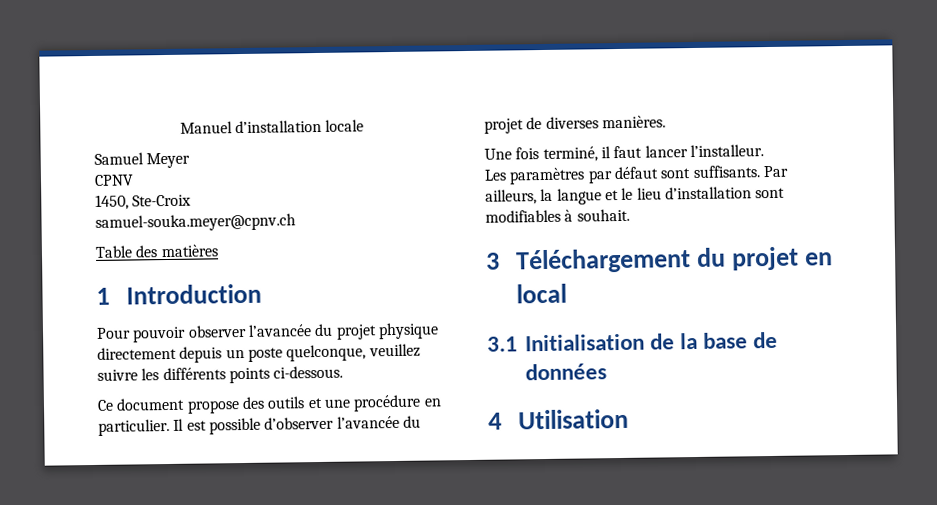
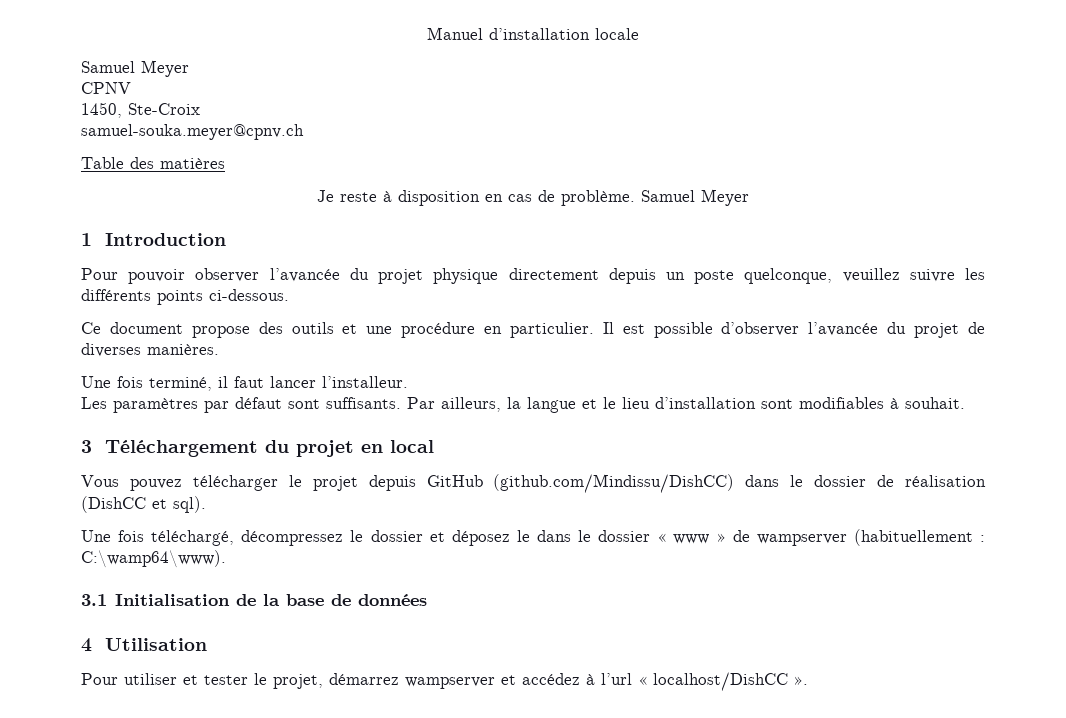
+ Je reste à disposition en cas de problème. Samuel Meyer
+ Vous pouvez télécharger le projet depuis GitHub (github.com/Mindissu/DishCC) dans le dossier de réalisation (DishCC et sql).
+ Une fois téléchargé, décompressez le dossier et déposez le dans le dossier « www » de wampserver (habituellement : C:\wamp64\www).
+ Pour utiliser et tester le projet, démarrez wampserver et accédez à l’url « localhost/DishCC ».

